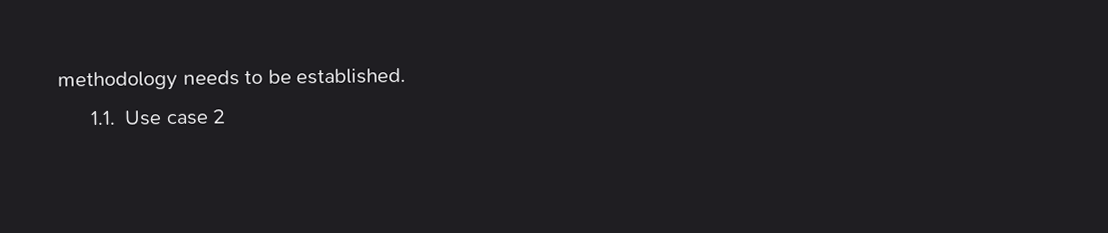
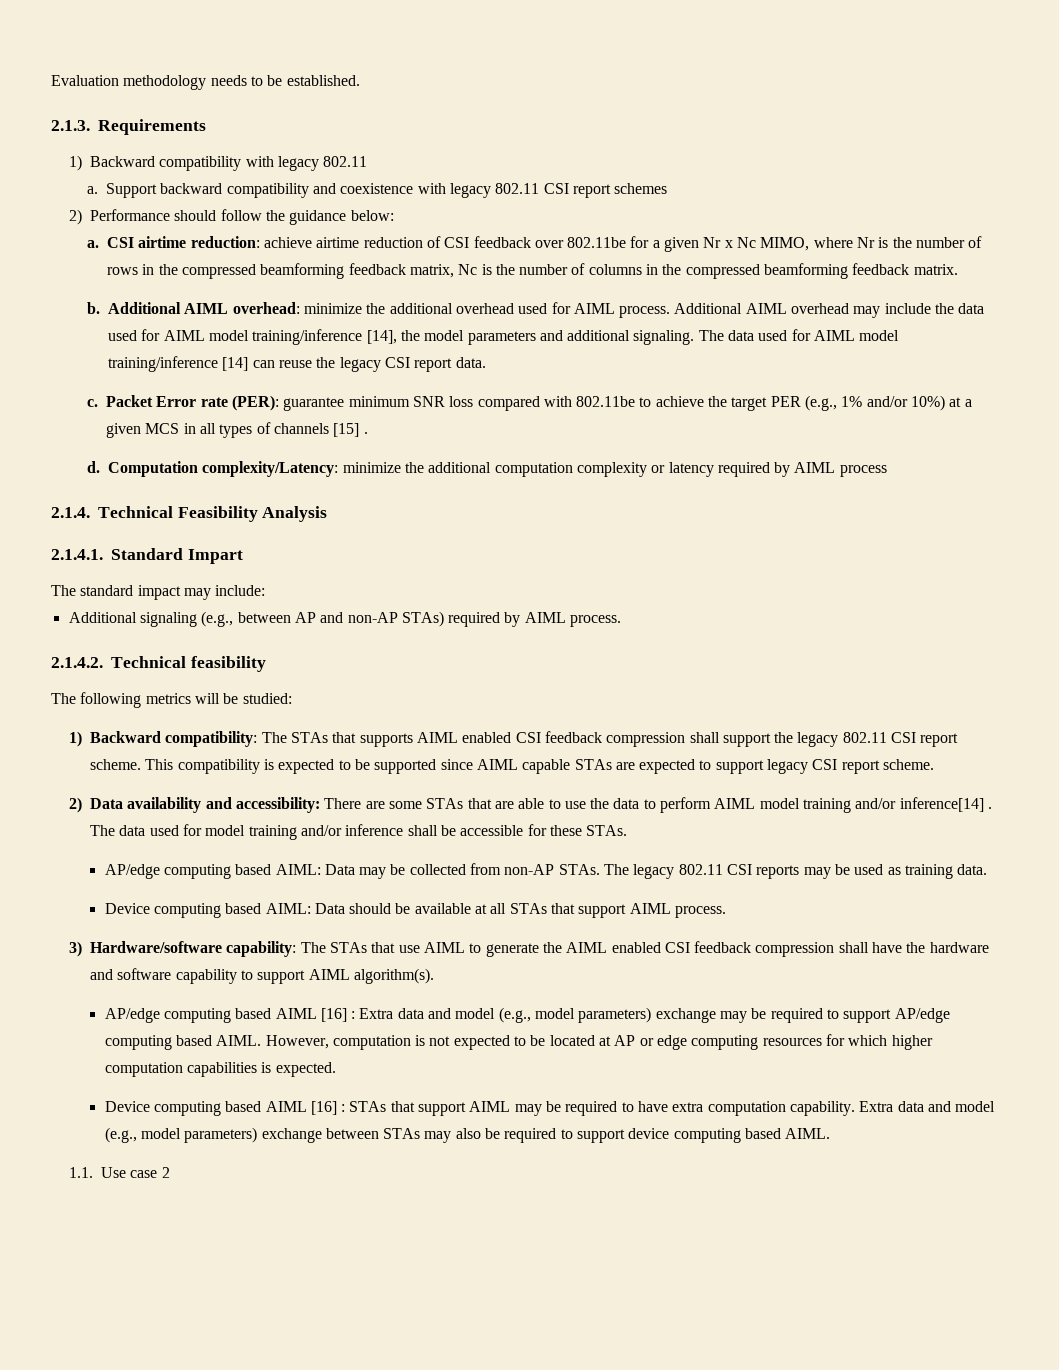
- methodology needs to be established.
+ Evaluation methodology needs to be established.
+ 2.1.3. Requirements
+ 1) Backward compatibility with legacy 802.11
+ a. Support backward compatibility and coexistence with legacy 802.11 CSI report schemes
+ 2) Performance should follow the guidance below:
+ a. CSI airtime reduction: achieve airtime reduction of CSI feedback over 802.11be for a given Nr x Nc MIMO, where Nr is the number of rows in the compressed beamforming feedback matrix, Nc is the number of columns in the compressed beamforming feedback matrix.
+ b. Additional AIML overhead: minimize the additional overhead used for AIML process. Additional AIML overhead may include the data used for AIML model training/inference [14], the model parameters and additional signaling. The data used for AIML model training/inference [14] can reuse the legacy CSI report data.
+ c. Packet Error rate (PER): guarantee minimum SNR loss compared with 802.11be to achieve the target PER (e.g., 1% and/or 10%) at a given MCS in all types of channels [15] .
+ d. Computation complexity/Latency: minimize the additional computation complexity or latency required by AIML process
+ 2.1.4. Technical Feasibility Analysis
+ 2.1.4.1. Standard Impart
+ The standard impact may include:
+ Additional signaling (e.g., between AP and non-AP STAs) required by AIML process.
+ 2.1.4.2. Technical feasibility
+ The following metrics will be studied:
+ 1) Backward compatibility: The STAs that supports AIML enabled CSI feedback compression shall support the legacy 802.11 CSI report scheme. This compatibility is expected to be supported since AIML capable STAs are expected to support legacy CSI report scheme.
+ 2) Data availability and accessibility: There are some STAs that are able to use the data to perform AIML model training and/or inference[14] . The data used for model training and/or inference shall be accessible for these STAs.
+ AP/edge computing based AIML: Data may be collected from non-AP STAs. The legacy 802.11 CSI reports may be used as training data.
+ Device computing based AIML: Data should be available at all STAs that support AIML process.
+ 3) Hardware/software capability: The STAs that use AIML to generate the AIML enabled CSI feedback compression shall have the hardware and software capability to support AIML algorithm(s).
+ AP/edge computing based AIML [16] : Extra data and model (e.g., model parameters) exchange may be required to support AP/edge computing based AIML. However, computation is not expected to be located at AP or edge computing resources for which higher computation capabilities is expected.
+ Device computing based AIML [16] : STAs that support AIML may be required to have extra computation capability. Extra data and model (e.g., model parameters) exchange between STAs may also be required to support device computing based AIML.

